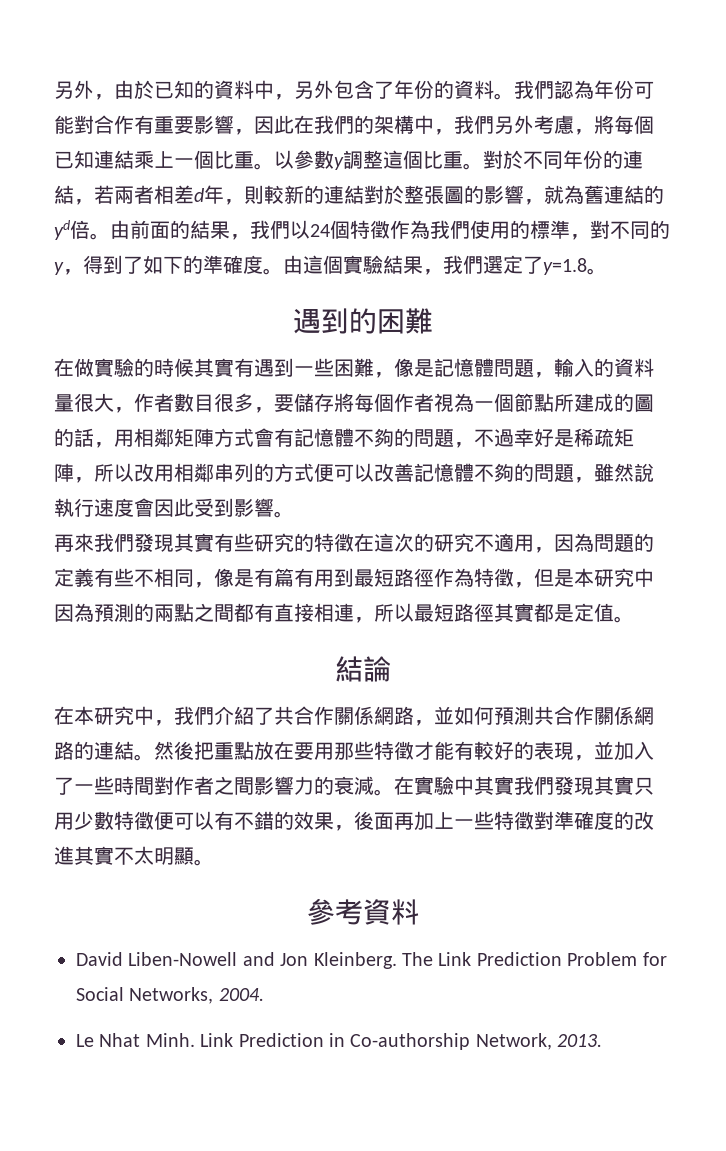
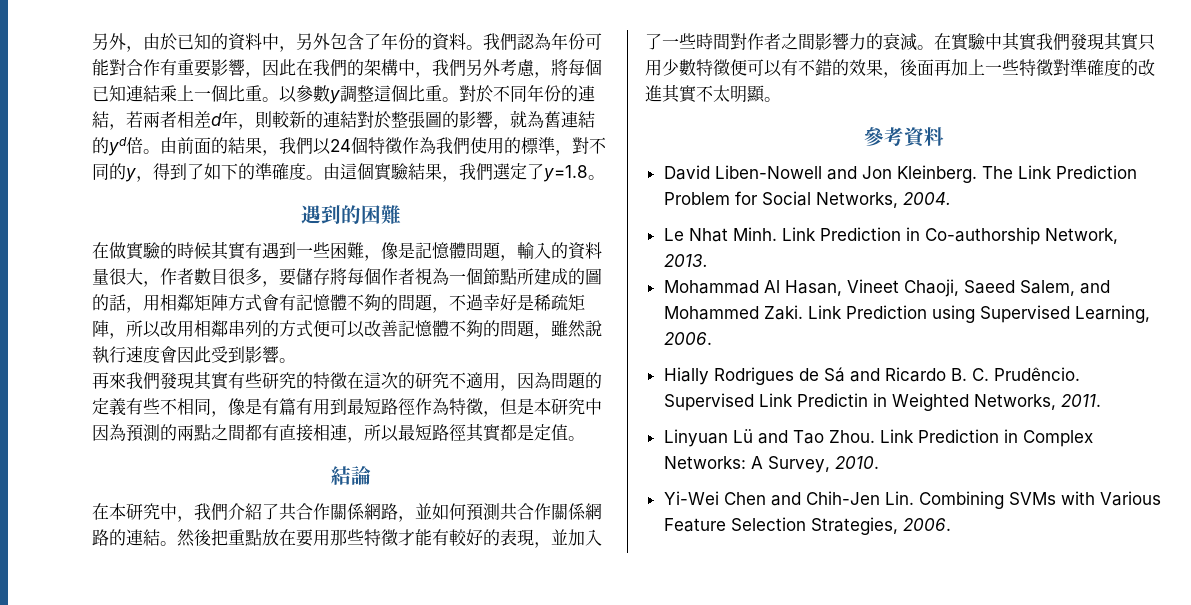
+ Mohammad Al Hasan, Vineet Chaoji, Saeed Salem, and Mohammed Zaki. Link Prediction using Supervised Learning, 2006.
+ Hially Rodrigues de Sá and Ricardo B. C. Prudêncio. Supervised Link Predictin in Weighted Networks, 2011.
+ Linyuan Lü and Tao Zhou. Link Prediction in Complex Networks: A Survey, 2010.
+ Yi-Wei Chen and Chih-Jen Lin. Combining SVMs with Various Feature Selection Strategies, 2006.

